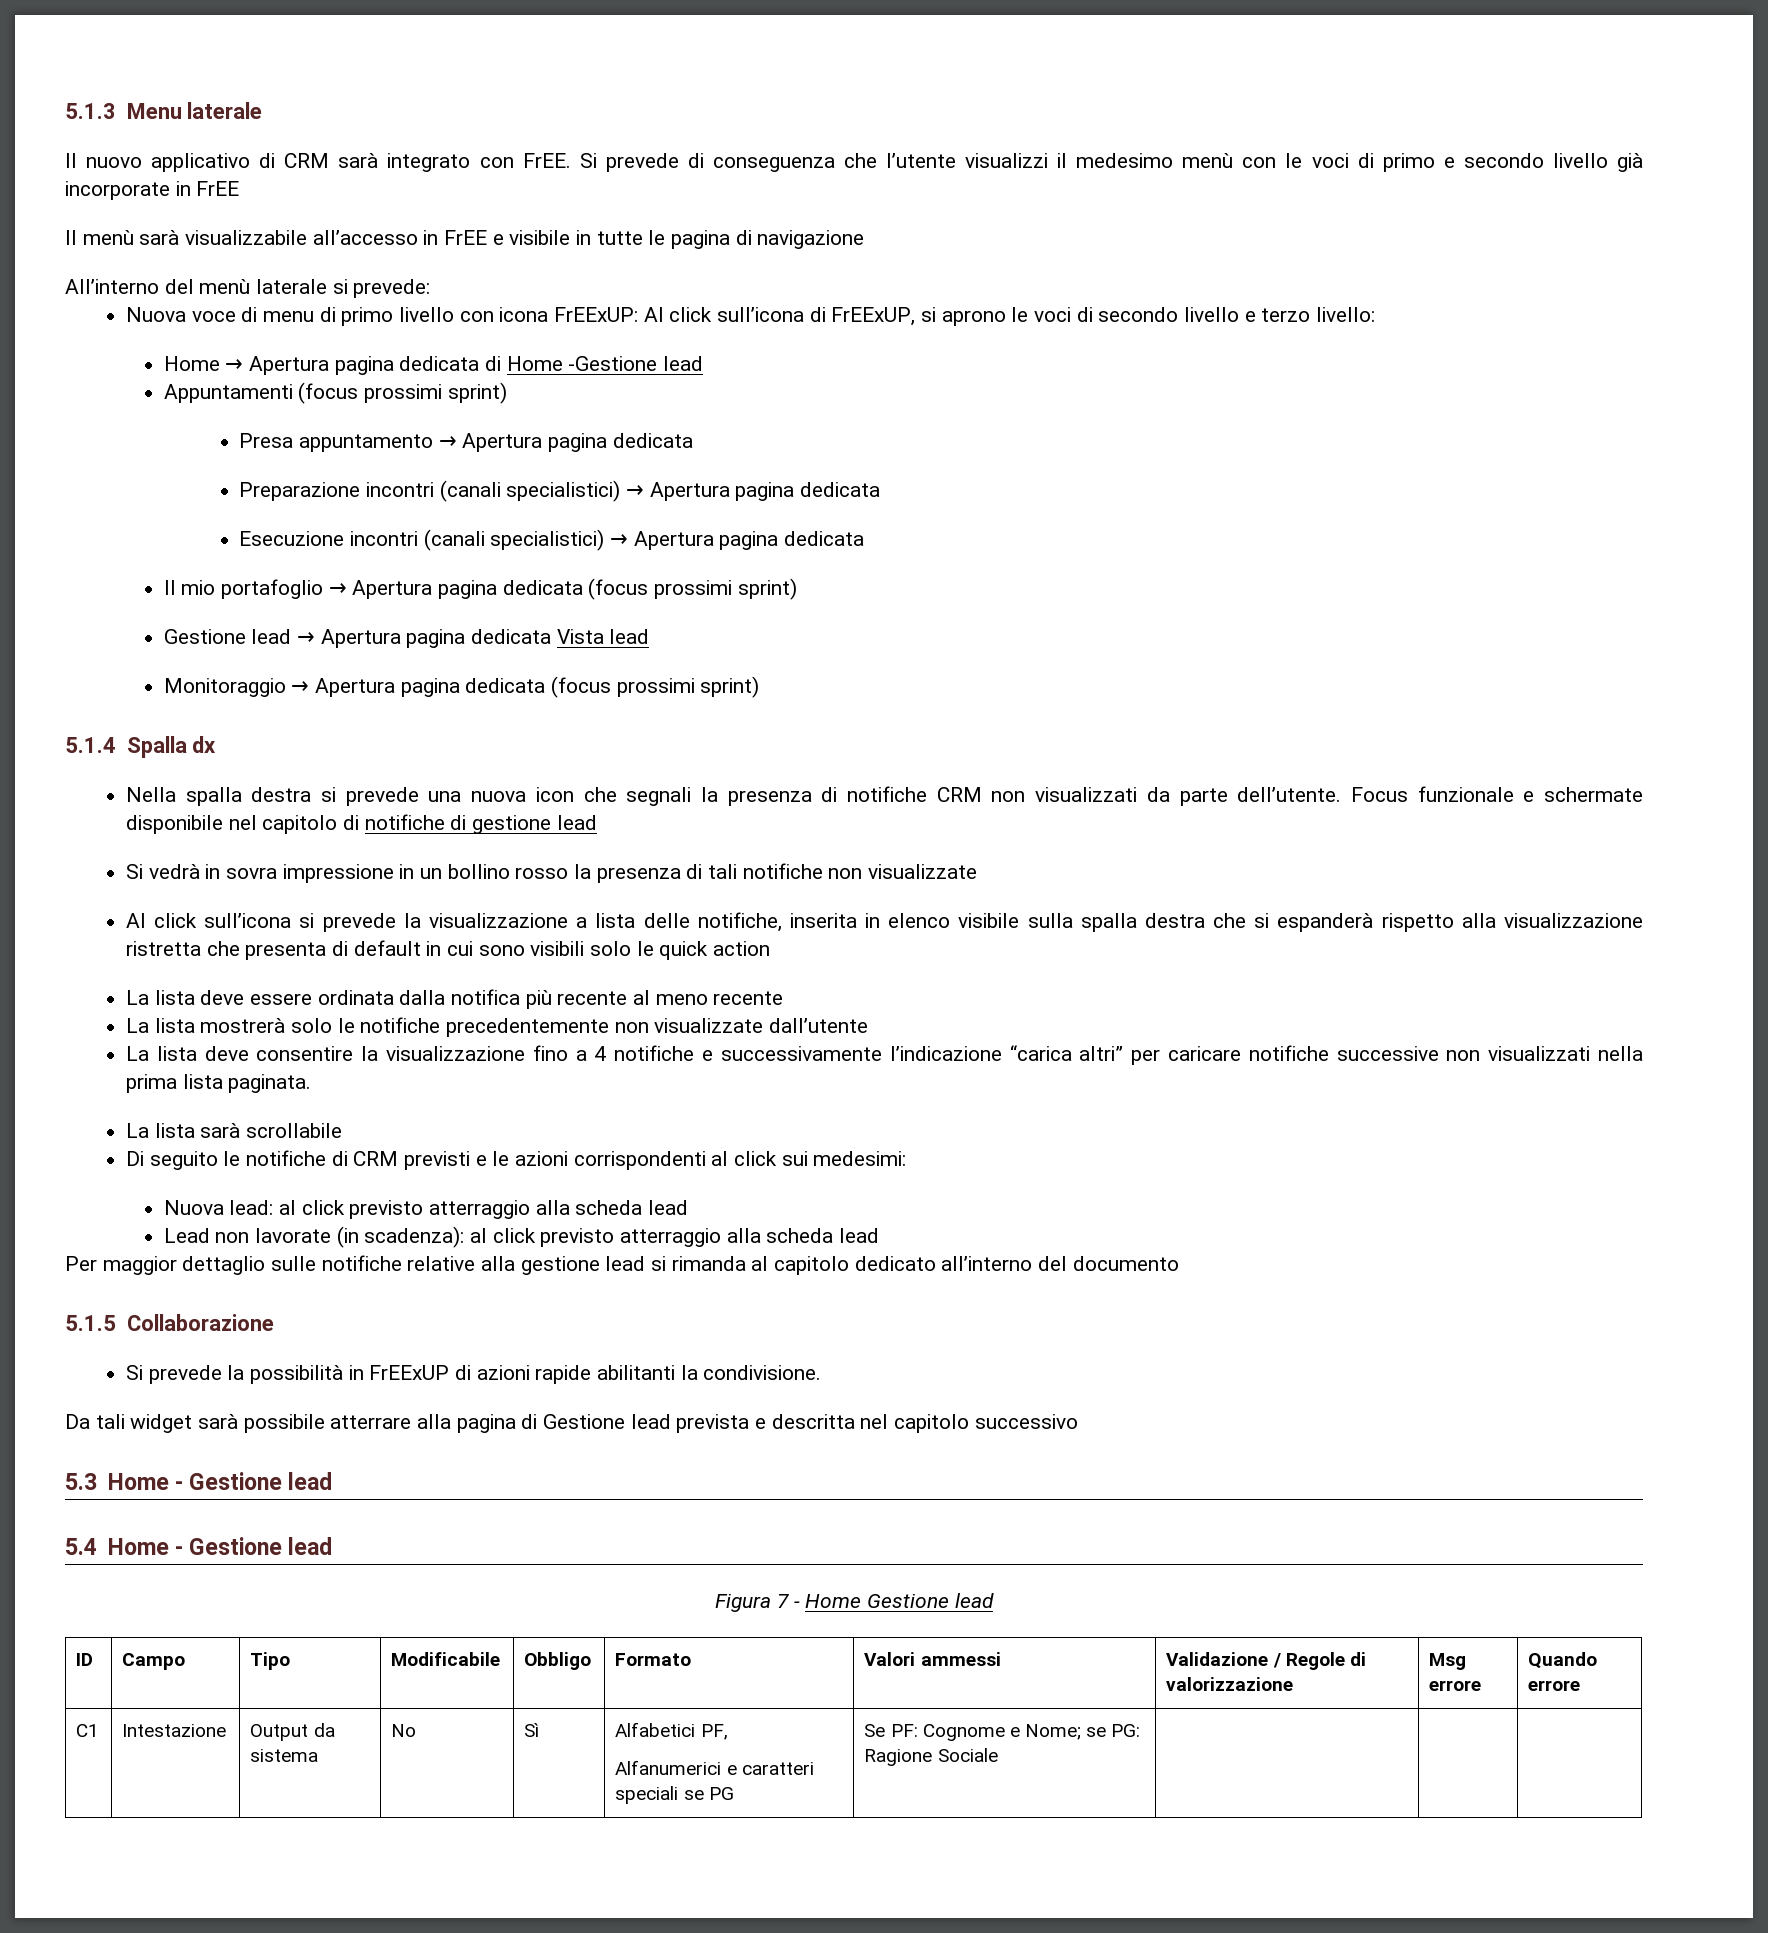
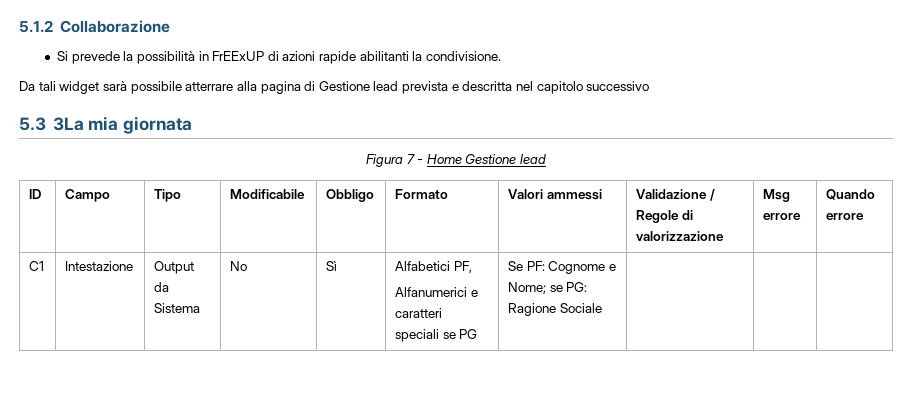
- 5.1.3 Menu laterale
- Il nuovo applicativo di CRM sarà integrato con FrEE. Si prevede di conseguenza che l’utente visualizzi il medesimo menù con le voci di primo e secondo livello già incorporate in FrEE
- Il menù sarà visualizzabile all’accesso in FrEE e visibile in tutte le pagina di navigazione
- All’interno del menù laterale si prevede:
- Nuova voce di menu di primo livello con icona FrEExUP: Al click sull’icona di FrEExUP, si aprono le voci di secondo livello e terzo livello:
- Home → Apertura pagina dedicata di Home -Gestione lead
- Appuntamenti (focus prossimi sprint)
- Presa appuntamento → Apertura pagina dedicata
- Preparazione incontri (canali specialistici) → Apertura pagina dedicata
- Esecuzione incontri (canali specialistici) → Apertura pagina dedicata
- Il mio portafoglio → Apertura pagina dedicata (focus prossimi sprint)
- Gestione lead → Apertura pagina dedicata Vista lead
- Monitoraggio → Apertura pagina dedicata (focus prossimi sprint)
- 5.1.4 Spalla dx
- Nella spalla destra si prevede una nuova icon che segnali la presenza di notifiche CRM non visualizzati da parte dell’utente. Focus funzionale e schermate disponibile nel capitolo di notifiche di gestione lead
- Si vedrà in sovra impressione in un bollino rosso la presenza di tali notifiche non visualizzate
- Al click sull’icona si prevede la visualizzazione a lista delle notifiche, inserita in elenco visibile sulla spalla destra che si espanderà rispetto alla visualizzazione ristretta che presenta di default in cui sono visibili solo le quick action
- La lista deve essere ordinata dalla notifica più recente al meno recente
- La lista mostrerà solo le notifiche precedentemente non visualizzate dall’utente
- La lista deve consentire la visualizzazione fino a 4 notifiche e successivamente l’indicazione “carica altri” per caricare notifiche successive non visualizzati nella prima lista paginata.
- La lista sarà scrollabile
- Di seguito le notifiche di CRM previsti e le azioni corrispondenti al click sui medesimi:
- Nuova lead: al click previsto atterraggio alla scheda lead
- Lead non lavorate (in scadenza): al click previsto atterraggio alla scheda lead
- Per maggior dettaglio sulle notifiche relative alla gestione lead si rimanda al capitolo dedicato all’interno del documento
- 5.1.5 Collaborazione
+ 5.1.2 Collaborazione
- 5.3 Home - Gestione lead
- 5.4 Home - Gestione lead
+ 5.3 3La mia giornata
- C1 | Intestazione | Output da sistema | No | Sì | Alfabetici PF,
+ C1 | Intestazione | Output da Sistema | No | Sì | Alfabetici PF,

